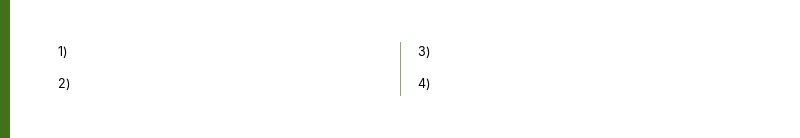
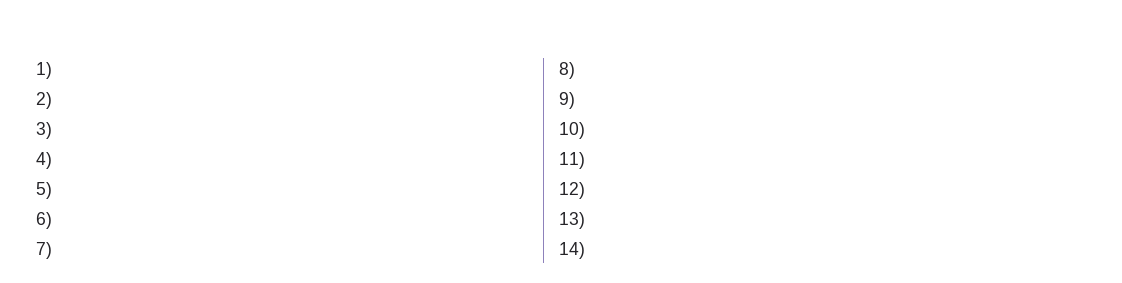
+ 5)
+ 6)
+ 7)
+ 8)
+ 9)
+ 10)
+ 11)
+ 12)
+ 13)
+ 14)

